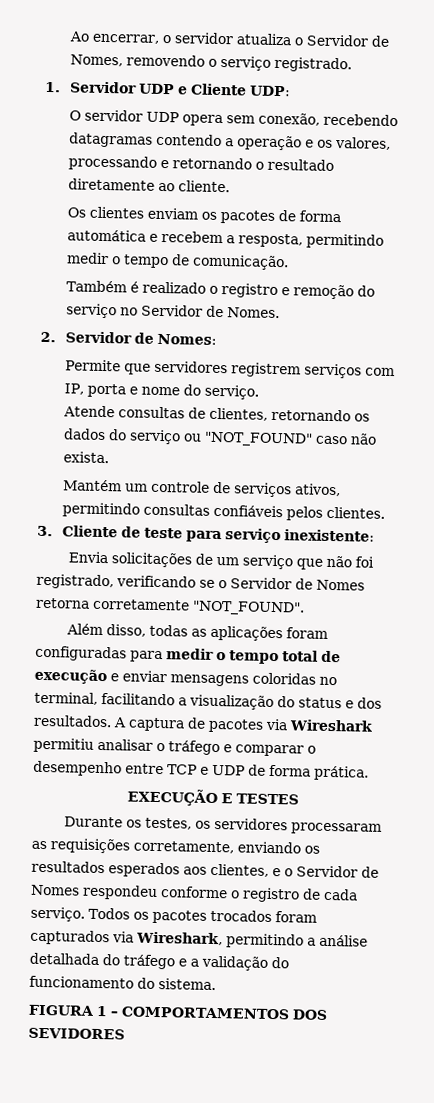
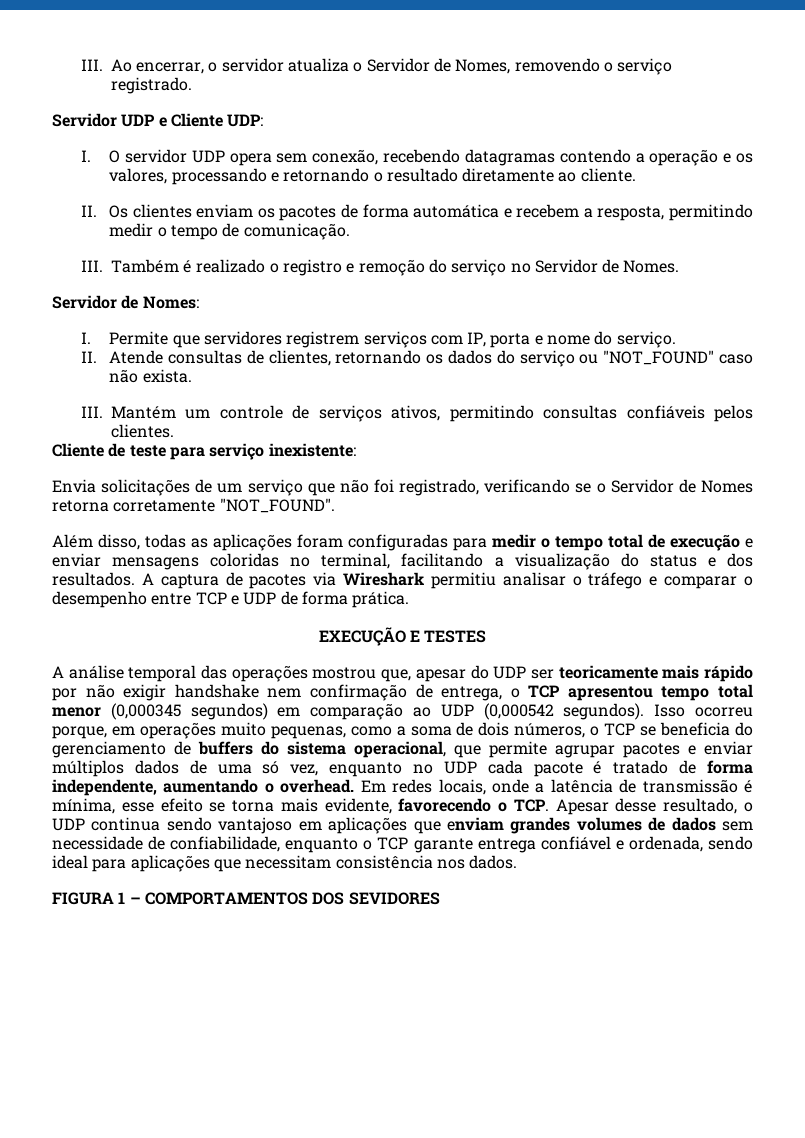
- Ao encerrar, o servidor atualiza o Servidor de Nomes, removendo o serviço registrado.
+ III. Ao encerrar, o servidor atualiza o Servidor de Nomes, removendo o serviço registrado.
- 1. Servidor UDP e Cliente UDP:
+ Servidor UDP e Cliente UDP:
- O servidor UDP opera sem conexão, recebendo datagramas contendo a operação e os valores, processando e retornando o resultado diretamente ao cliente.
+ I. O servidor UDP opera sem conexão, recebendo datagramas contendo a operação e os valores, processando e retornando o resultado diretamente ao cliente.
- Os clientes enviam os pacotes de forma automática e recebem a resposta, permitindo medir o tempo de comunicação.
+ II. Os clientes enviam os pacotes de forma automática e recebem a resposta, permitindo medir o tempo de comunicação.
- Também é realizado o registro e remoção do serviço no Servidor de Nomes.
+ III. Também é realizado o registro e remoção do serviço no Servidor de Nomes.
- 2. Servidor de Nomes:
+ Servidor de Nomes:
- Permite que servidores registrem serviços com IP, porta e nome do serviço.
+ I. Permite que servidores registrem serviços com IP, porta e nome do serviço.
- Atende consultas de clientes, retornando os dados do serviço ou "NOT_FOUND" caso não exista.
+ II. Atende consultas de clientes, retornando os dados do serviço ou "NOT_FOUND" caso não exista.
- Mantém um controle de serviços ativos, permitindo consultas confiáveis pelos clientes.
+ III. Mantém um controle de serviços ativos, permitindo consultas confiáveis pelos clientes.
- 3. Cliente de teste para serviço inexistente:
+ Cliente de teste para serviço inexistente:
- Durante os testes, os servidores processaram as requisições corretamente, enviando os resultados esperados aos clientes, e o Servidor de Nomes respondeu conforme o registro de cada serviço. Todos os pacotes trocados foram capturados via Wireshark, permitindo a análise detalhada do tráfego e a validação do funcionamento do sistema.
+ A análise temporal das operações mostrou que, apesar do UDP ser teoricamente mais rápido por não exigir handshake nem confirmação de entrega, o TCP apresentou tempo total menor (0,000345 segundos) em comparação ao UDP (0,000542 segundos). Isso ocorreu porque, em operações muito pequenas, como a soma de dois números, o TCP se beneficia do gerenciamento de buffers do sistema operacional, que permite agrupar pacotes e enviar múltiplos dados de uma só vez, enquanto no UDP cada pacote é tratado de forma independente, aumentando o overhead. Em redes locais, onde a latência de transmissão é mínima, esse efeito se torna mais evidente, favorecendo o TCP. Apesar desse resultado, o UDP continua sendo vantajoso em aplicações que enviam grandes volumes de dados sem necessidade de confiabilidade, enquanto o TCP garante entrega confiável e ordenada, sendo ideal para aplicações que necessitam consistência nos dados.

